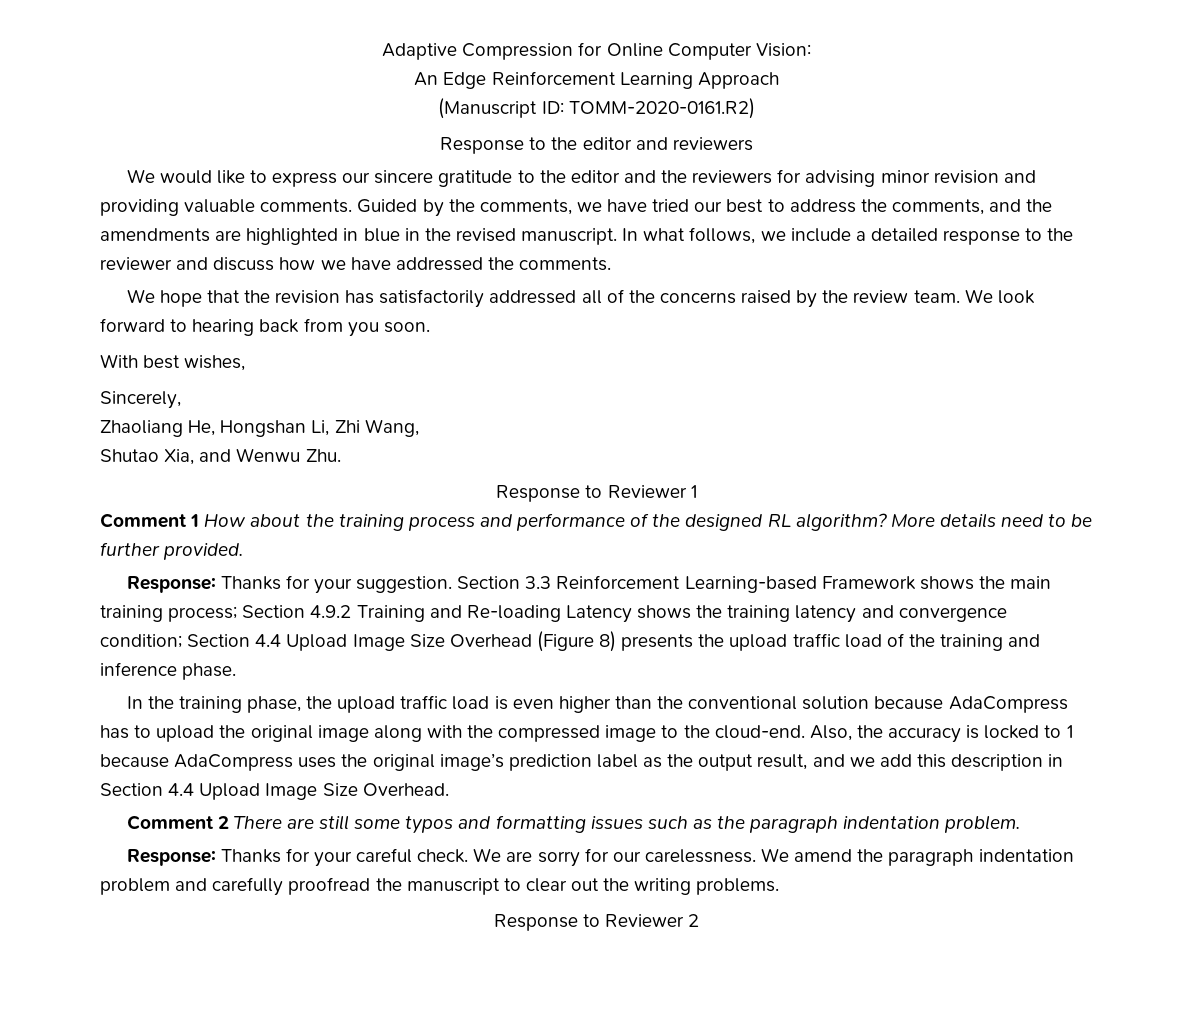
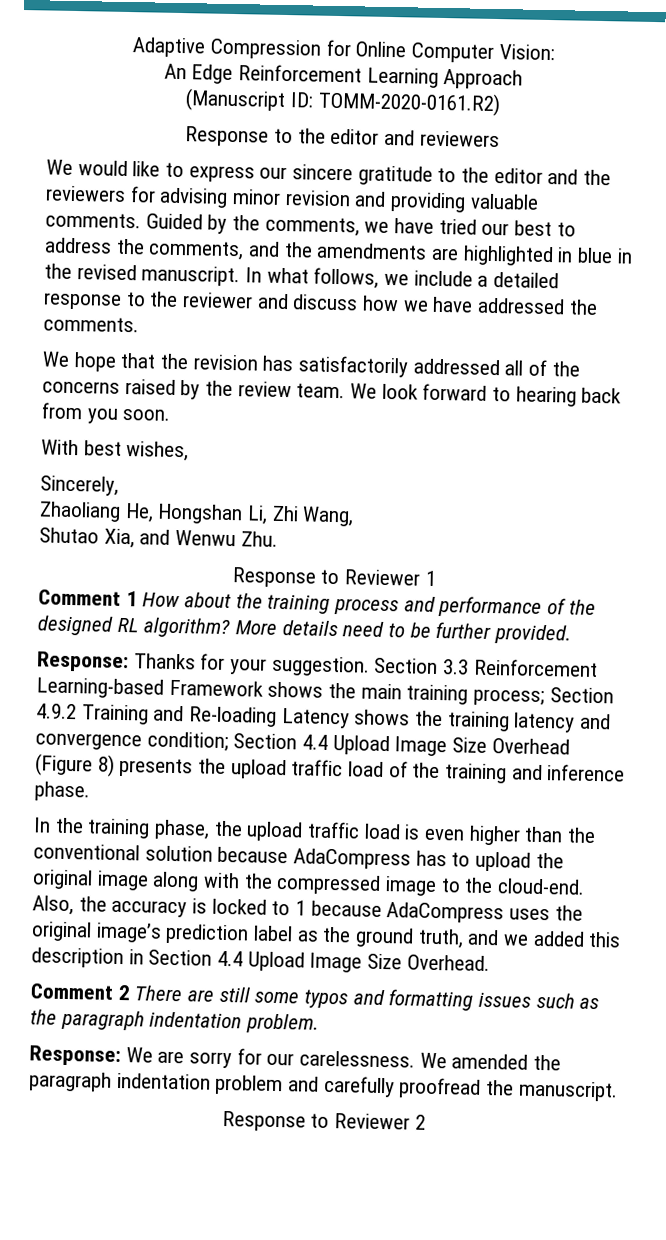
- Also, the accuracy is locked to 1 because AdaCompress uses the original image’s prediction label as the output result, and we add this description in Section 4.4 Upload Image Size Overhead.
+ Also, the accuracy is locked to 1 because AdaCompress uses the original image’s prediction label as the ground truth, and we added this description in Section 4.4 Upload Image Size Overhead.
- Response: Thanks for your careful check. We are sorry for our carelessness.
+ Response: We are sorry for our carelessness.
- We amend the paragraph indentation problem and carefully proofread the manuscript to clear out the writing problems.
+ We amended the paragraph indentation problem and carefully proofread the manuscript.

